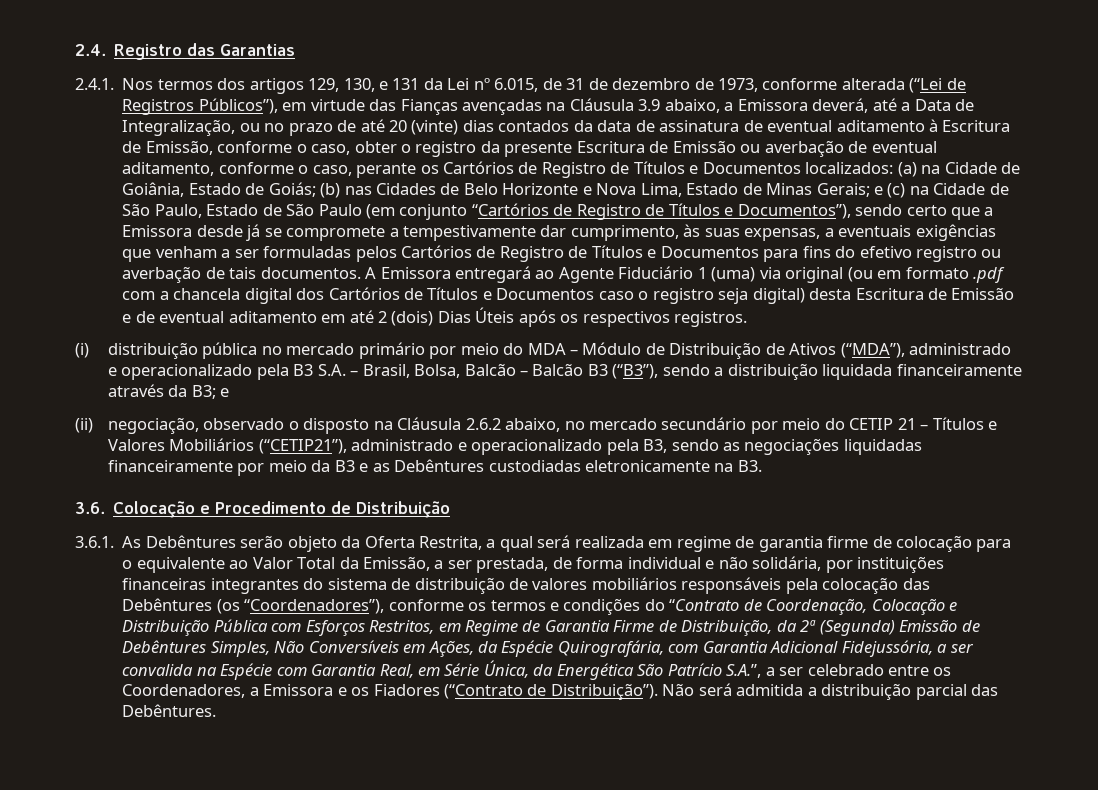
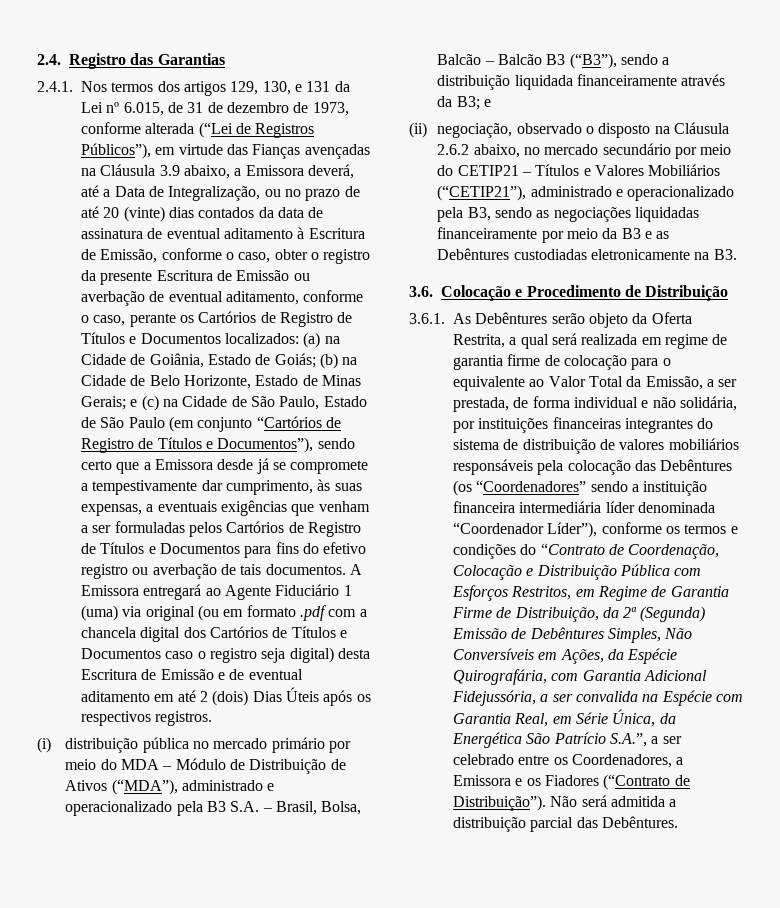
- (b) nas Cidades de Belo Horizonte e Nova Lima, Estado de Minas Gerais;
+ (b) na Cidade de Belo Horizonte, Estado de Minas Gerais;
- (ii) negociação, observado o disposto na Cláusula 2.6.2 abaixo, no mercado secundário por meio do CETIP 21 – Títulos e Valores Mobiliários (“CETIP21”), administrado e operacionalizado pela B3, sendo as negociações liquidadas financeiramente por meio da B3 e as Debêntures custodiadas eletronicamente na B3.
+ (ii) negociação, observado o disposto na Cláusula 2.6.2 abaixo, no mercado secundário por meio do CETIP21 – Títulos e Valores Mobiliários (“CETIP21”), administrado e operacionalizado pela B3, sendo as negociações liquidadas financeiramente por meio da B3 e as Debêntures custodiadas eletronicamente na B3.
- 3.6.1. As Debêntures serão objeto da Oferta Restrita, a qual será realizada em regime de garantia firme de colocação para o equivalente ao Valor Total da Emissão, a ser prestada, de forma individual e não solidária, por instituições financeiras integrantes do sistema de distribuição de valores mobiliários responsáveis pela colocação das Debêntures (os “Coordenadores”), conforme os termos e condições do “Contrato de Coordenação, Colocação e Distribuição Pública com Esforços Restritos, em Regime de Garantia Firme de Distribuição, da 2ª (Segunda) Emissão de Debêntures Simples, Não Conversíveis em Ações, da Espécie Quirografária, com Garantia Adicional Fidejussória, a ser convalida na Espécie com Garantia Real, em Série Única, da Energética São Patrício S.A.”, a ser celebrado entre os Coordenadores, a Emissora e os Fiadores (“Contrato de Distribuição”).
+ 3.6.1. As Debêntures serão objeto da Oferta Restrita, a qual será realizada em regime de garantia firme de colocação para o equivalente ao Valor Total da Emissão, a ser prestada, de forma individual e não solidária, por instituições financeiras integrantes do sistema de distribuição de valores mobiliários responsáveis pela colocação das Debêntures (os “Coordenadores” sendo a instituição financeira intermediária líder denominada “Coordenador Líder”), conforme os termos e condições do “Contrato de Coordenação, Colocação e Distribuição Pública com Esforços Restritos, em Regime de Garantia Firme de Distribuição, da 2ª (Segunda) Emissão de Debêntures Simples, Não Conversíveis em Ações, da Espécie Quirografária, com Garantia Adicional Fidejussória, a ser convalida na Espécie com Garantia Real, em Série Única, da Energética São Patrício S.A.”, a ser celebrado entre os Coordenadores, a Emissora e os Fiadores (“Contrato de Distribuição”).

